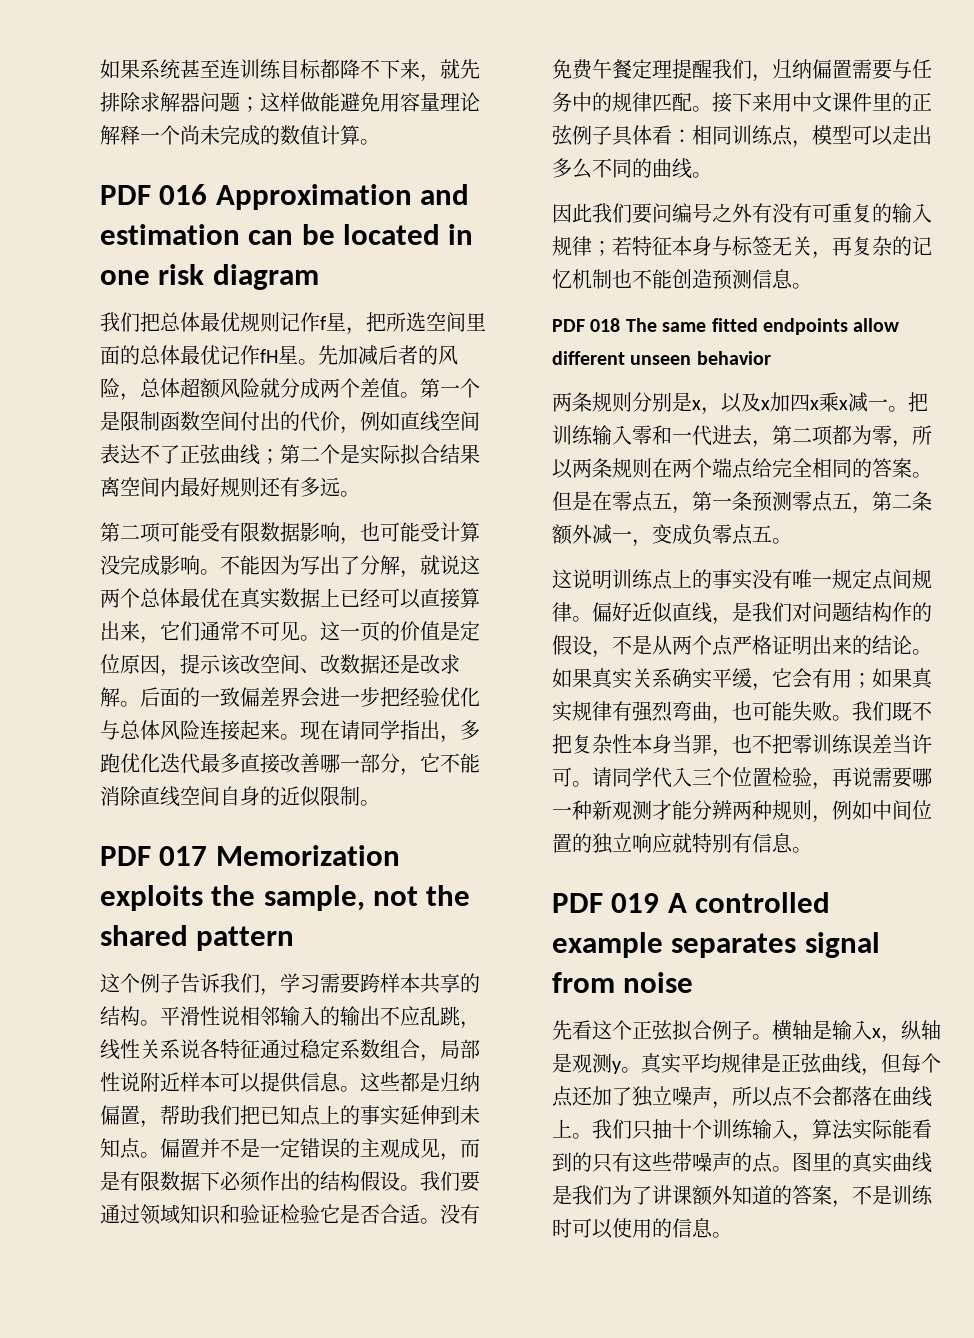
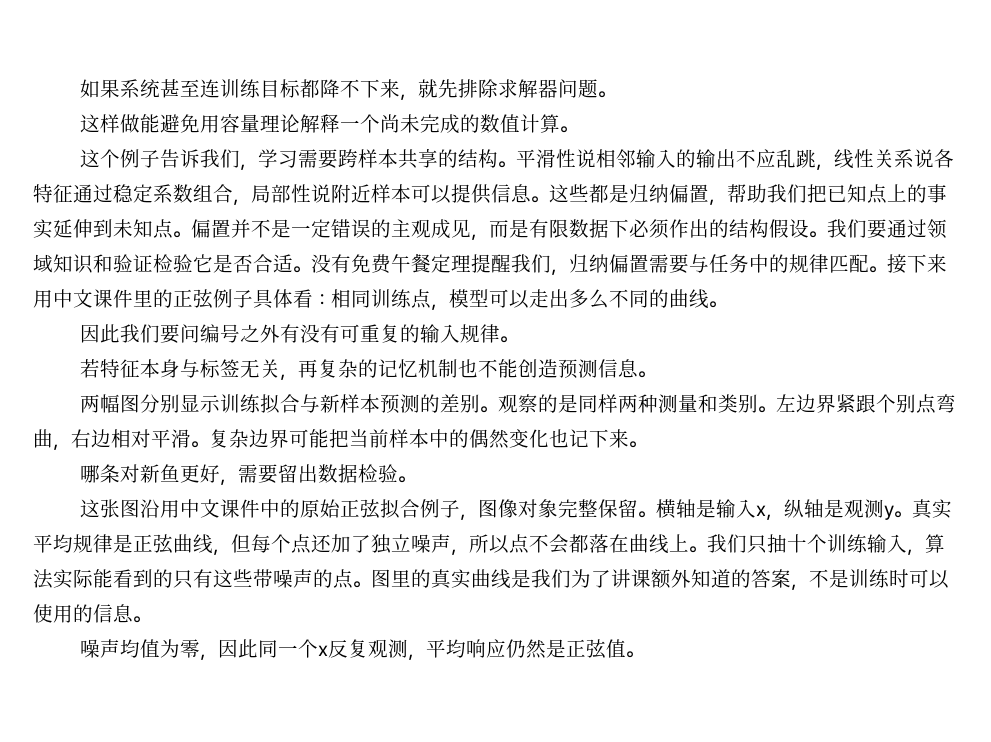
- 如果系统甚至连训练目标都降不下来，就先排除求解器问题；这样做能避免用容量理论解释一个尚未完成的数值计算。
+ 如果系统甚至连训练目标都降不下来，就先排除求解器问题。
+ 这样做能避免用容量理论解释一个尚未完成的数值计算。
- PDF 016 Approximation and estimation can be located in one risk diagram
- 我们把总体最优规则记作f星，把所选空间里面的总体最优记作fH星。先加减后者的风险，总体超额风险就分成两个差值。第一个是限制函数空间付出的代价，例如直线空间表达不了正弦曲线；第二个是实际拟合结果离空间内最好规则还有多远。
- 第二项可能受有限数据影响，也可能受计算没完成影响。不能因为写出了分解，就说这两个总体最优在真实数据上已经可以直接算出来，它们通常不可见。这一页的价值是定位原因，提示该改空间、改数据还是改求解。后面的一致偏差界会进一步把经验优化与总体风险连接起来。现在请同学指出，多跑优化迭代最多直接改善哪一部分，它不能消除直线空间自身的近似限制。
- PDF 017 Memorization exploits the sample, not the shared pattern
- 因此我们要问编号之外有没有可重复的输入规律；若特征本身与标签无关，再复杂的记忆机制也不能创造预测信息。
+ 因此我们要问编号之外有没有可重复的输入规律。
+ 若特征本身与标签无关，再复杂的记忆机制也不能创造预测信息。
- PDF 018 The same fitted endpoints allow different unseen behavior
- 两条规则分别是x，以及x加四x乘x减一。把训练输入零和一代进去，第二项都为零，所以两条规则在两个端点给完全相同的答案。但是在零点五，第一条预测零点五，第二条额外减一，变成负零点五。
- 这说明训练点上的事实没有唯一规定点间规律。偏好近似直线，是我们对问题结构作的假设，不是从两个点严格证明出来的结论。如果真实关系确实平缓，它会有用；如果真实规律有强烈弯曲，也可能失败。我们既不把复杂性本身当罪，也不把零训练误差当许可。请同学代入三个位置检验，再说需要哪一种新观测才能分辨两种规则，例如中间位置的独立响应就特别有信息。
- PDF 019 A controlled example separates signal from noise
- 先看这个正弦拟合例子。
+ 两幅图分别显示训练拟合与新样本预测的差别。观察的是同样两种测量和类别。左边界紧跟个别点弯曲，右边相对平滑。复杂边界可能把当前样本中的偶然变化也记下来。
+ 哪条对新鱼更好，需要留出数据检验。
+ 这张图沿用中文课件中的原始正弦拟合例子，图像对象完整保留。
+ 噪声均值为零，因此同一个x反复观测，平均响应仍然是正弦值。

